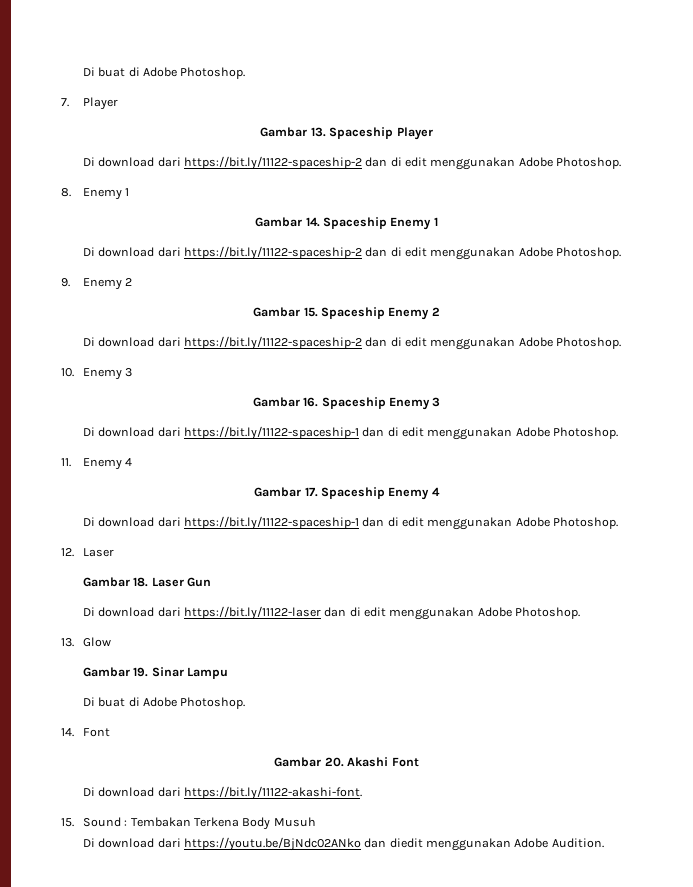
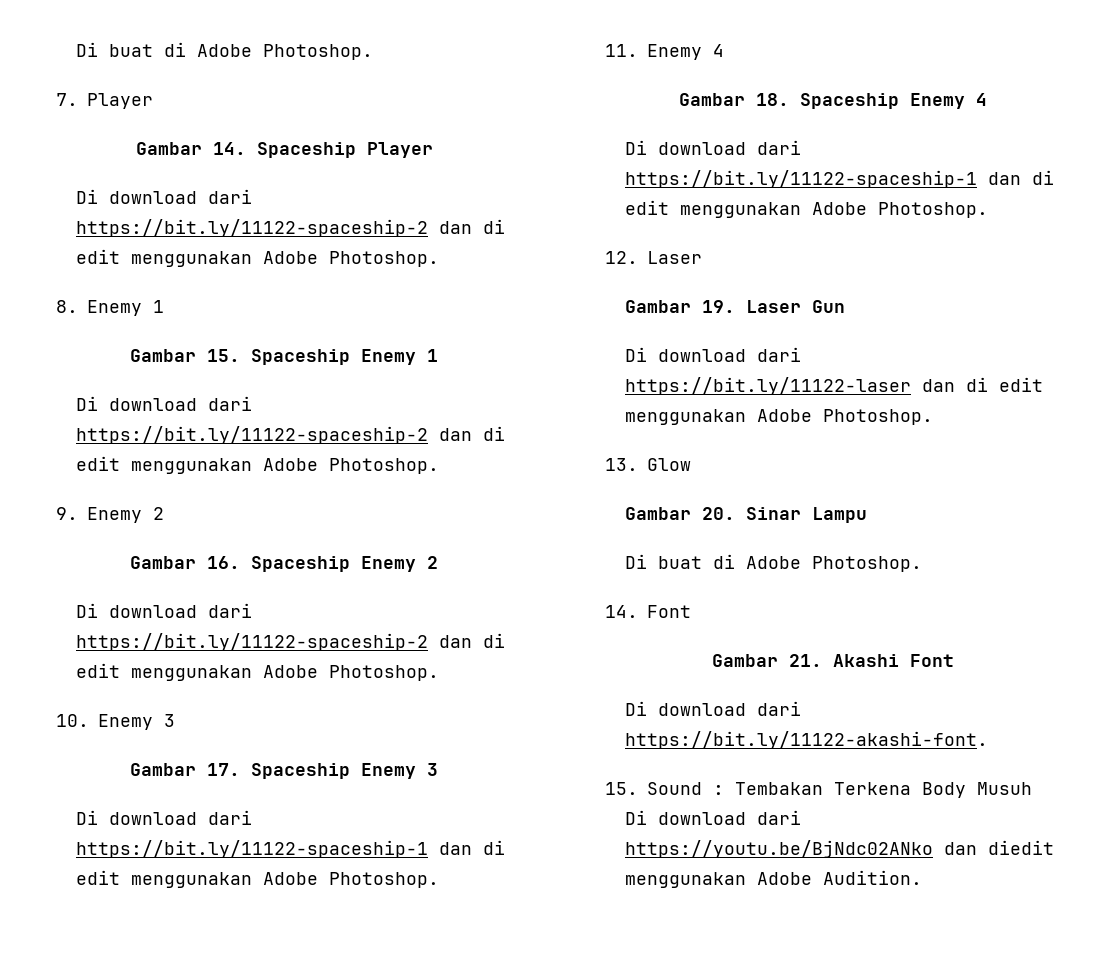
- Gambar 13. Spaceship Player
+ Gambar 14. Spaceship Player
- Gambar 14. Spaceship Enemy 1
+ Gambar 15. Spaceship Enemy 1
- Gambar 15. Spaceship Enemy 2
+ Gambar 16. Spaceship Enemy 2
- Gambar 16. Spaceship Enemy 3
+ Gambar 17. Spaceship Enemy 3
- Gambar 17. Spaceship Enemy 4
+ Gambar 18. Spaceship Enemy 4
- Gambar 18. Laser Gun
+ Gambar 19. Laser Gun
- Gambar 19. Sinar Lampu
+ Gambar 20. Sinar Lampu
- Gambar 20. Akashi Font
+ Gambar 21. Akashi Font

